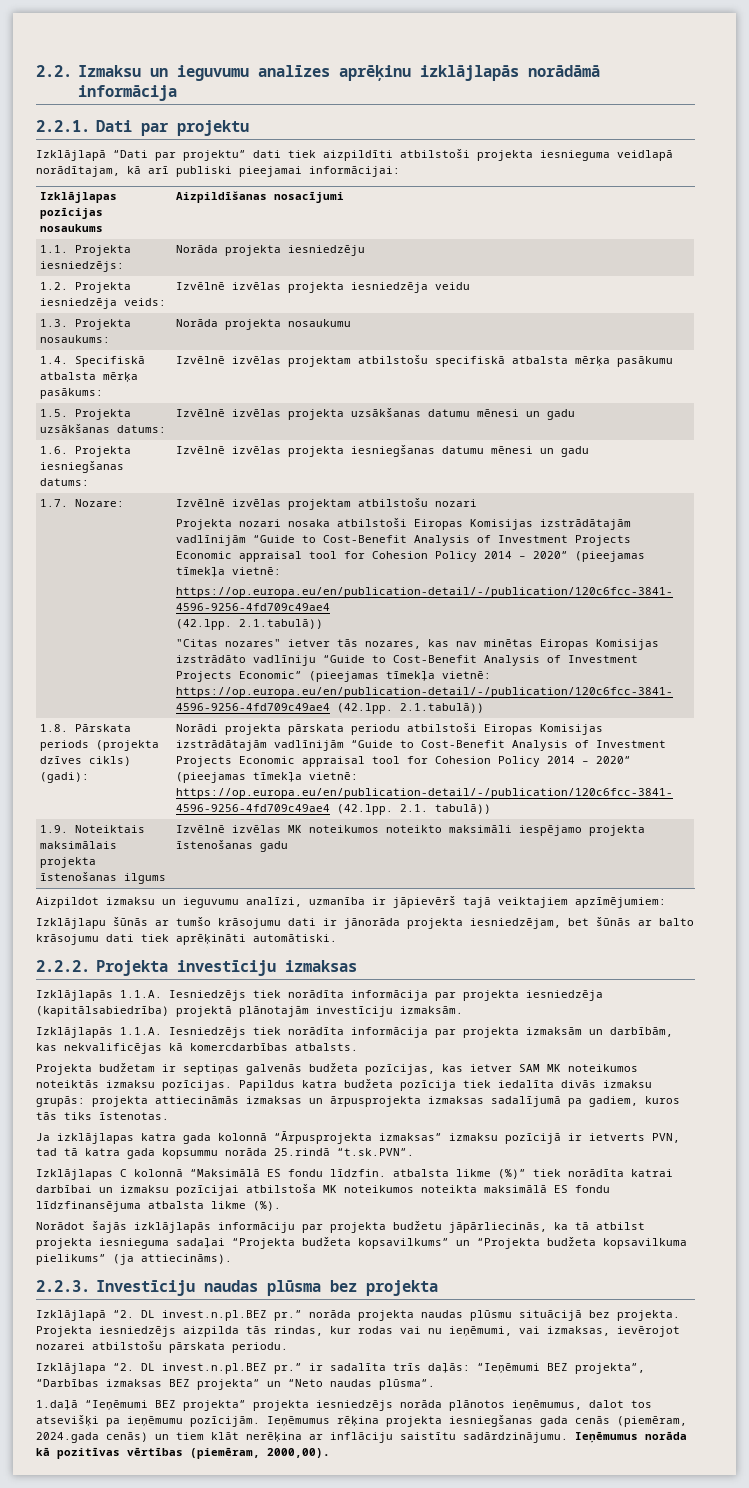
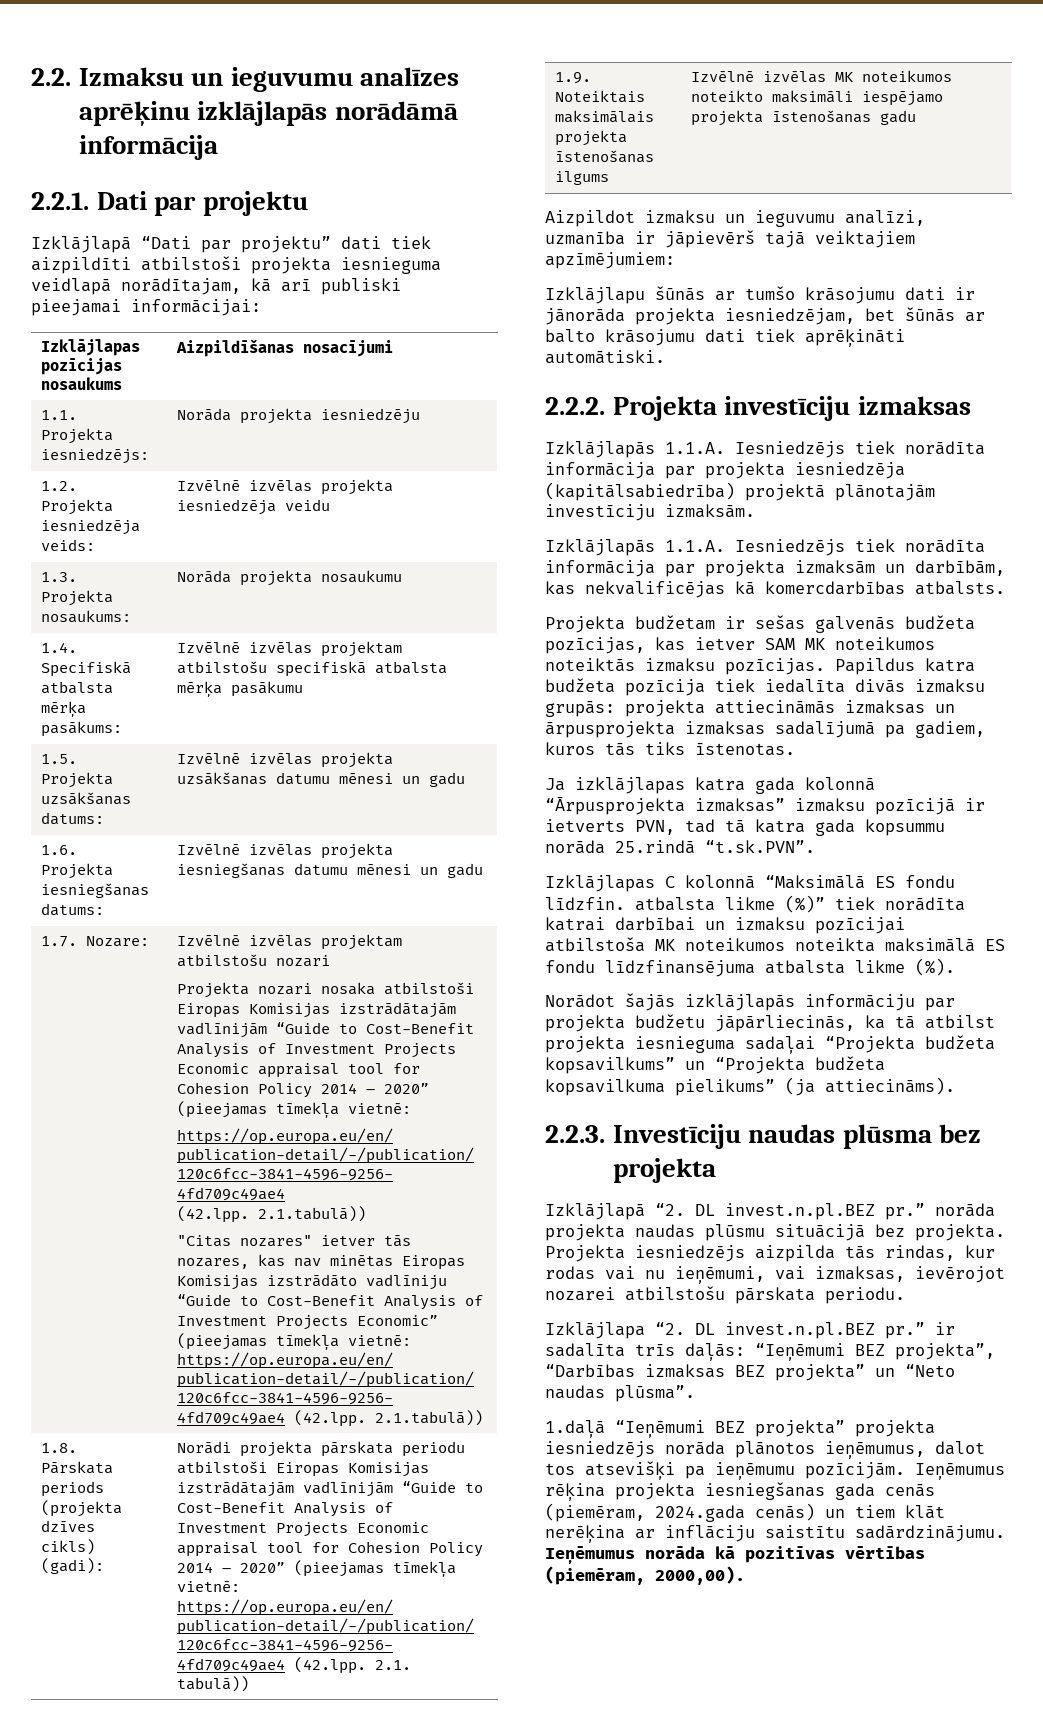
- Projekta budžetam ir septiņas galvenās budžeta pozīcijas, kas ietver SAM MK noteikumos noteiktās izmaksu pozīcijas.
+ Projekta budžetam ir sešas galvenās budžeta pozīcijas, kas ietver SAM MK noteikumos noteiktās izmaksu pozīcijas.

